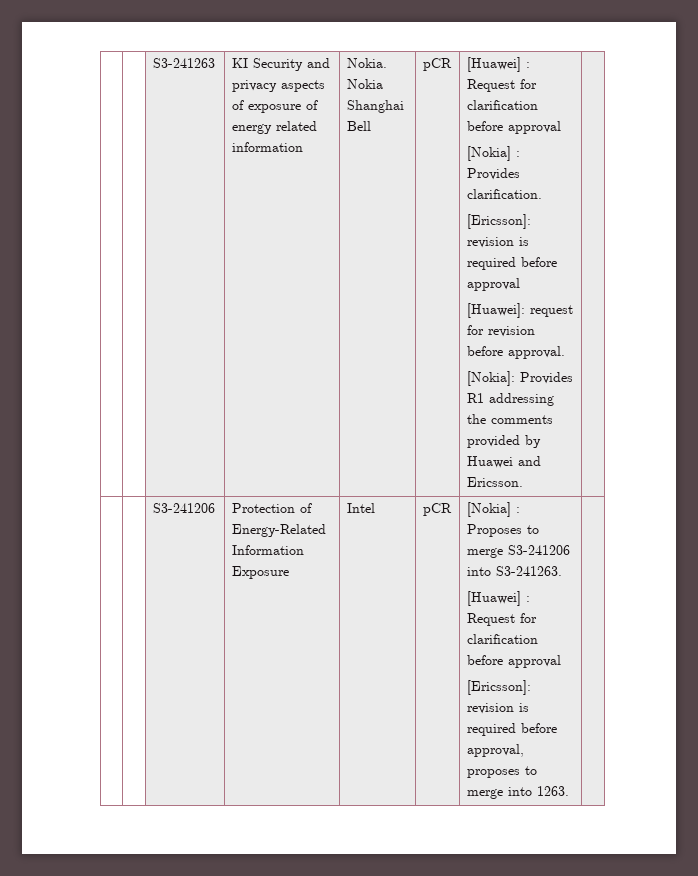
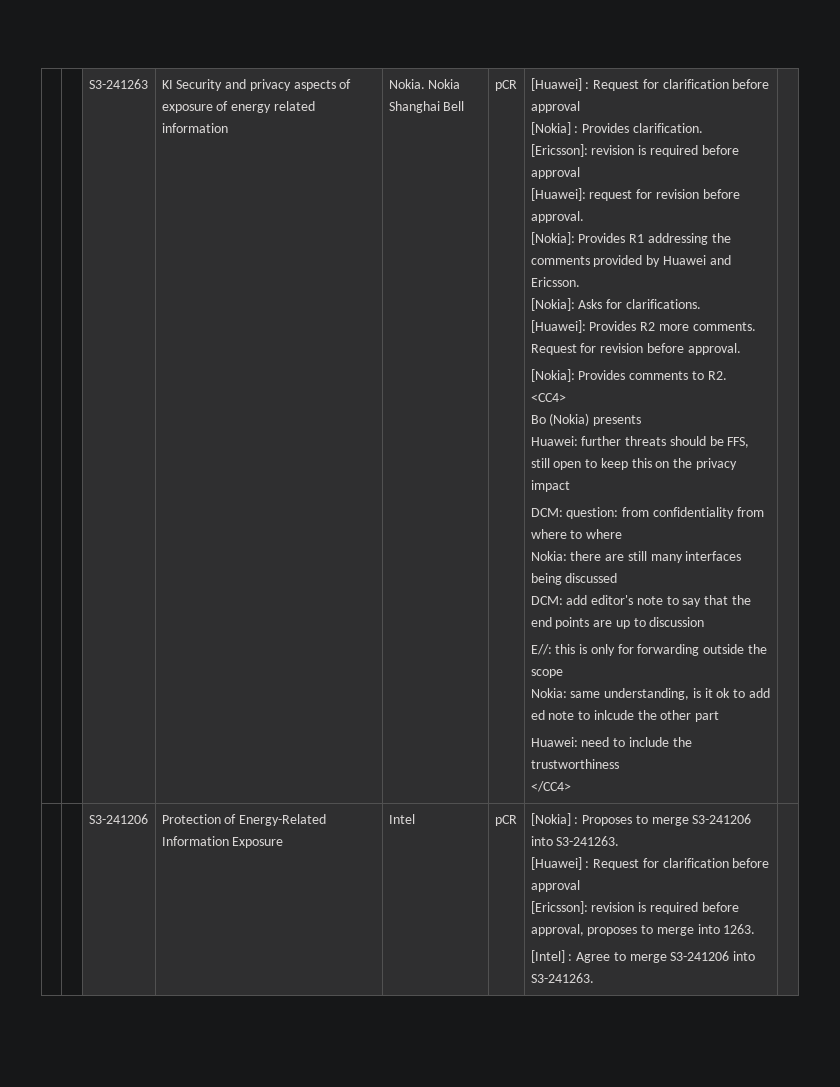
+ [Nokia]: Asks for clarifications.
+ [Huawei]: Provides R2 more comments. Request for revision before approval.
+ [Nokia]: Provides comments to R2.
+ <CC4>
+ Bo (Nokia) presents
+ Huawei: further threats should be FFS, still open to keep this on the privacy impact
+ DCM: question: from confidentiality from where to where
+ Nokia: there are still many interfaces being discussed
+ DCM: add editor's note to say that the end points are up to discussion
+ E//: this is only for forwarding outside the scope
+ Nokia: same understanding, is it ok to add ed note to inlcude the other part
+ Huawei: need to include the trustworthiness
+ </CC4>
+ [Intel] : Agree to merge S3-241206 into S3-241263.

